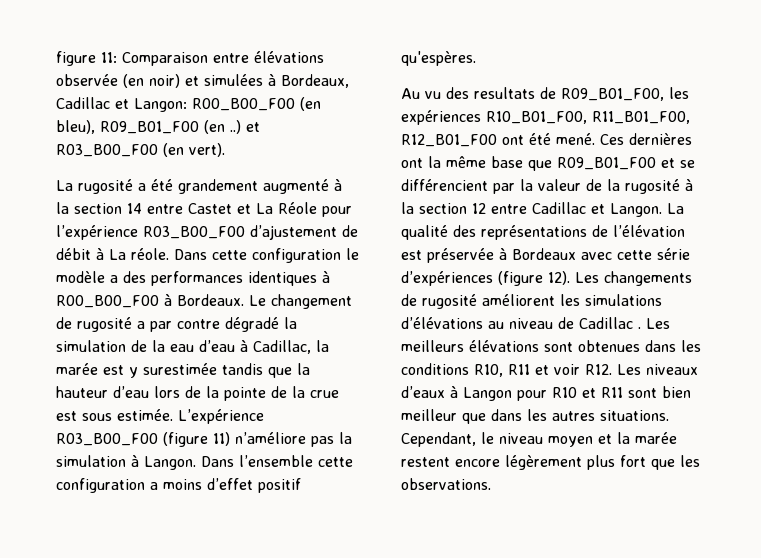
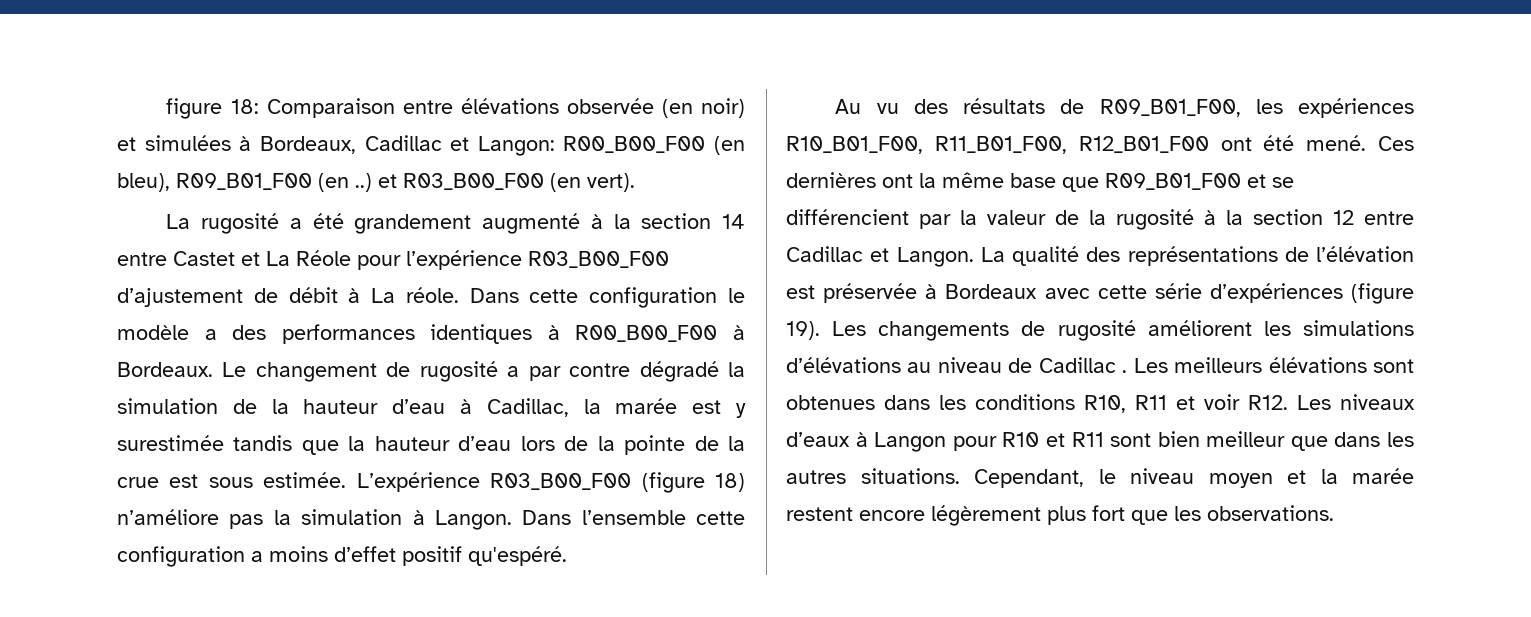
- figure 11: Comparaison entre élévations observée (en noir) et simulées à Bordeaux, Cadillac et Langon: R00_B00_F00 (en bleu), R09_B01_F00 (en ..) et R03_B00_F00 (en vert).
+ figure 18: Comparaison entre élévations observée (en noir) et simulées à Bordeaux, Cadillac et Langon: R00_B00_F00 (en bleu), R09_B01_F00 (en ..) et R03_B00_F00 (en vert).
- Le changement de rugosité a par contre dégradé la simulation de la eau d’eau à Cadillac, la marée est y surestimée tandis que la hauteur d’eau lors de la pointe de la crue est sous estimée.
+ Le changement de rugosité a par contre dégradé la simulation de la hauteur d’eau à Cadillac, la marée est y surestimée tandis que la hauteur d’eau lors de la pointe de la crue est sous estimée.
- L’expérience R03_B00_F00 (figure 11) n’améliore pas la simulation à Langon.
+ L’expérience R03_B00_F00 (figure 18) n’améliore pas la simulation à Langon.
- Dans l’ensemble cette configuration a moins d’effet positif qu'espères.
+ Dans l’ensemble cette configuration a moins d’effet positif qu'espéré.
- Au vu des resultats de R09_B01_F00, les expériences R10_B01_F00, R11_B01_F00, R12_B01_F00 ont été mené.
+ Au vu des résultats de R09_B01_F00, les expériences R10_B01_F00, R11_B01_F00, R12_B01_F00 ont été mené.
- La qualité des représentations de l’élévation est préservée à Bordeaux avec cette série d’expériences (figure 12).
+ La qualité des représentations de l’élévation est préservée à Bordeaux avec cette série d’expériences (figure 19).

